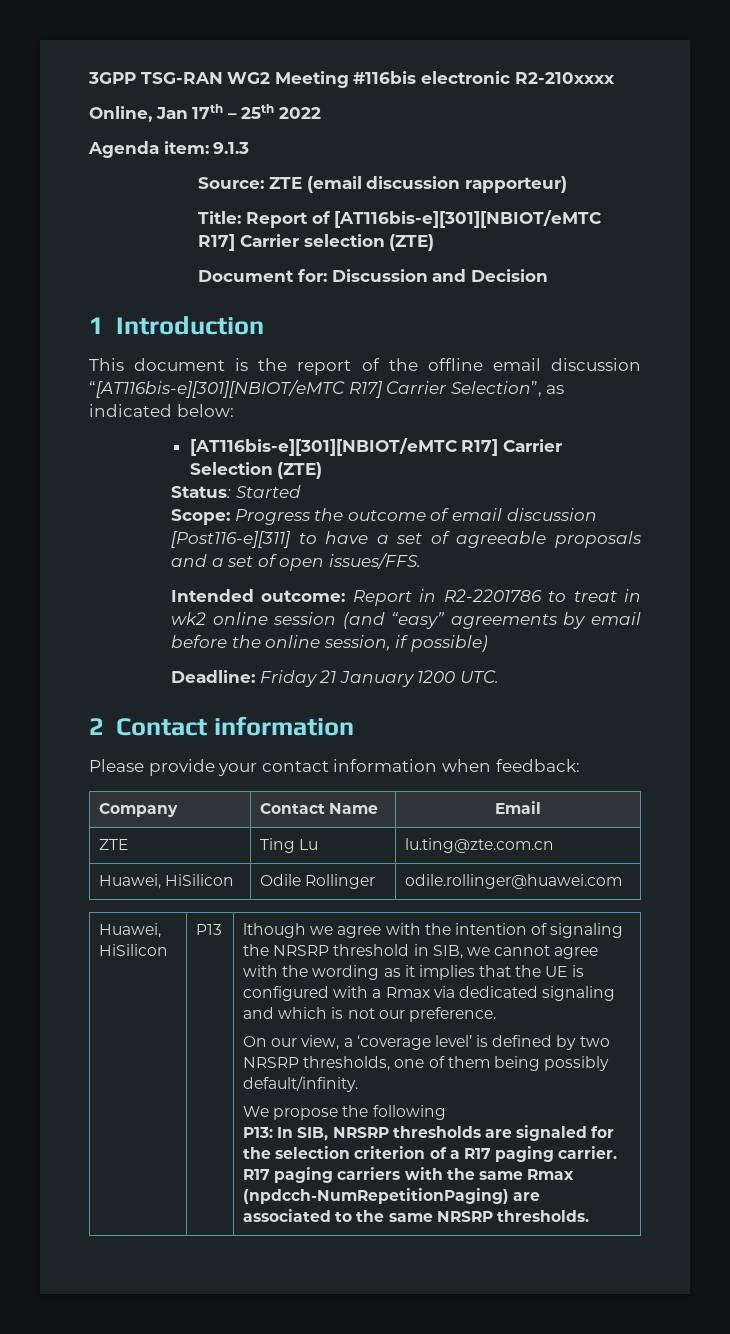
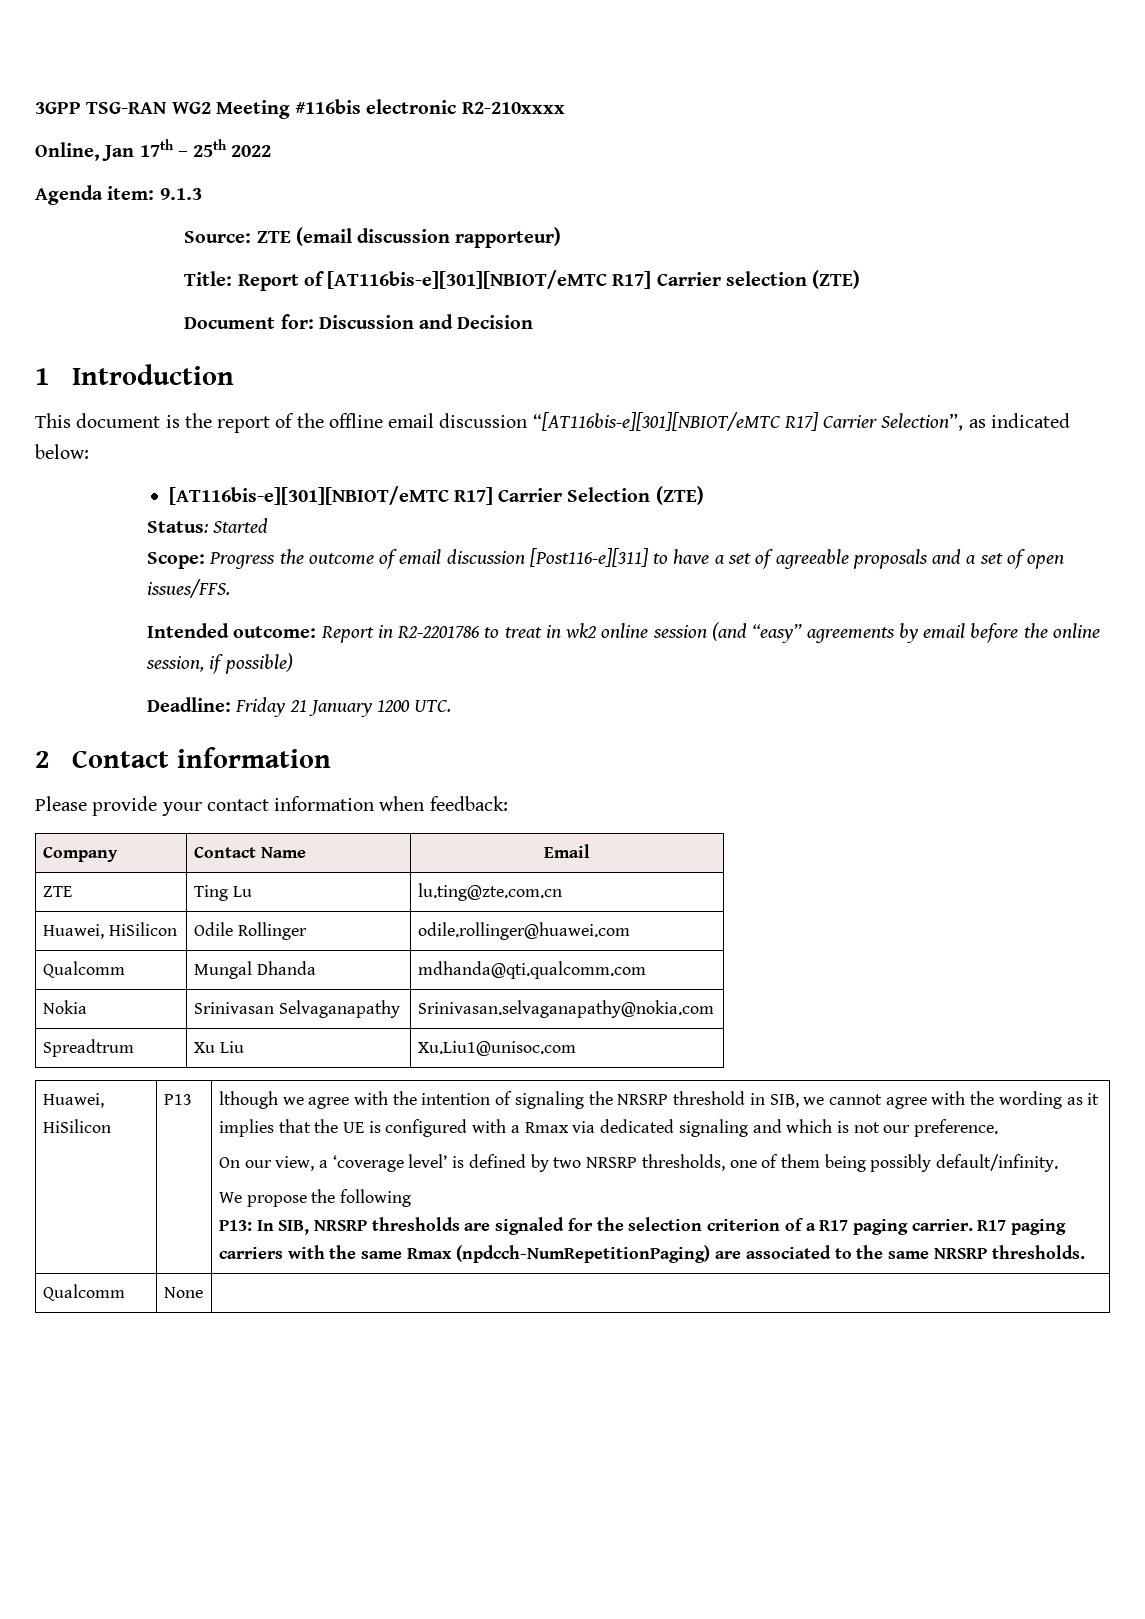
+ Qualcomm | Mungal Dhanda | mdhanda@qti.qualcomm.com
+ Nokia | Srinivasan Selvaganapathy | Srinivasan.selvaganapathy@nokia.com
+ Spreadtrum | Xu Liu | Xu.Liu1@unisoc.com
+ Qualcomm | None |

